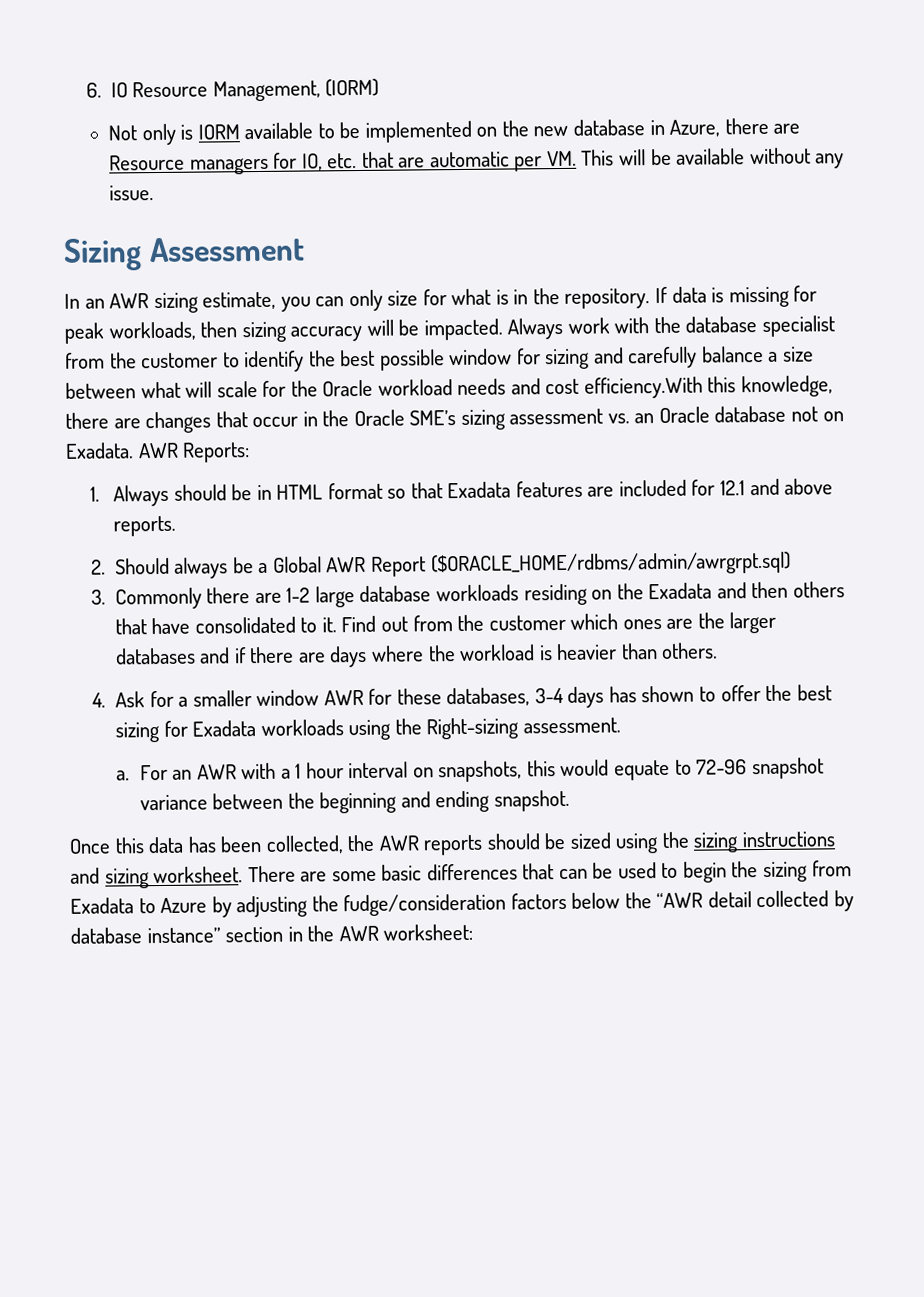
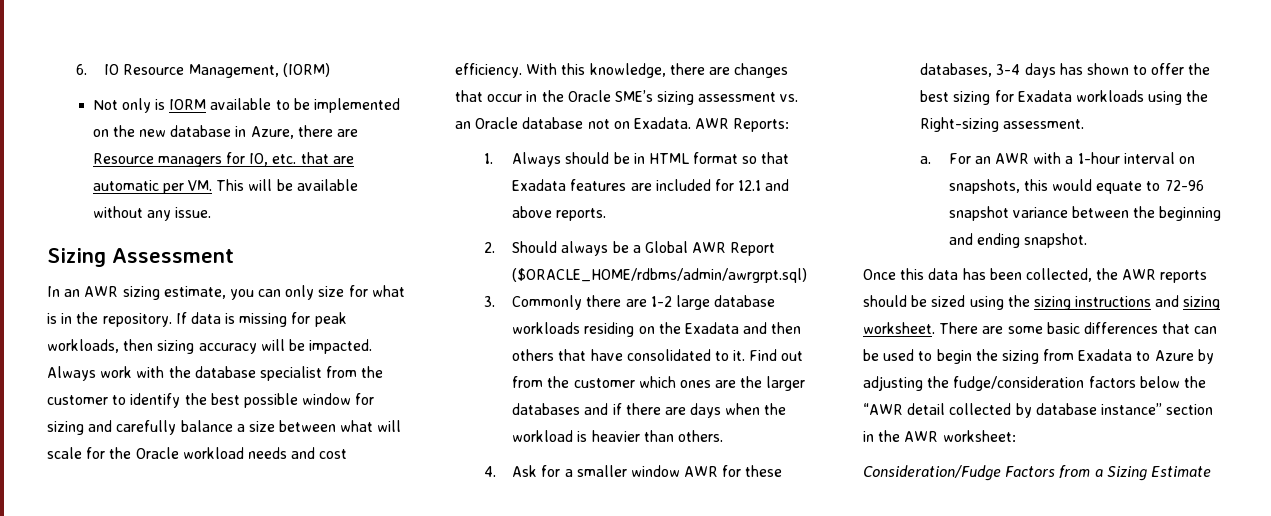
- Always work with the database specialist from the customer to identify the best possible window for sizing and carefully balance a size between what will scale for the Oracle workload needs and cost efficiency.With this knowledge, there are changes that occur in the Oracle SME’s sizing assessment vs. an Oracle database not on Exadata.
+ Always work with the database specialist from the customer to identify the best possible window for sizing and carefully balance a size between what will scale for the Oracle workload needs and cost efficiency. With this knowledge, there are changes that occur in the Oracle SME’s sizing assessment vs. an Oracle database not on Exadata.
- Find out from the customer which ones are the larger databases and if there are days where the workload is heavier than others.
+ Find out from the customer which ones are the larger databases and if there are days when the workload is heavier than others.
- For an AWR with a 1 hour interval on snapshots, this would equate to 72-96 snapshot variance between the beginning and ending snapshot.
+ For an AWR with a 1-hour interval on snapshots, this would equate to 72-96 snapshot variance between the beginning and ending snapshot.
+ Consideration/Fudge Factors from a Sizing Estimate

